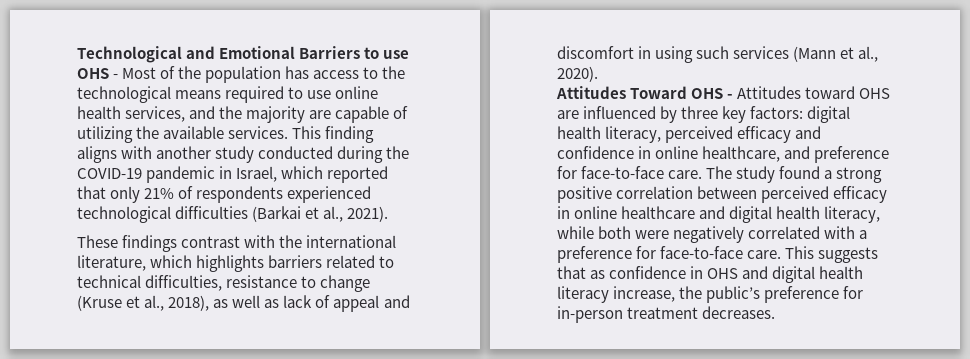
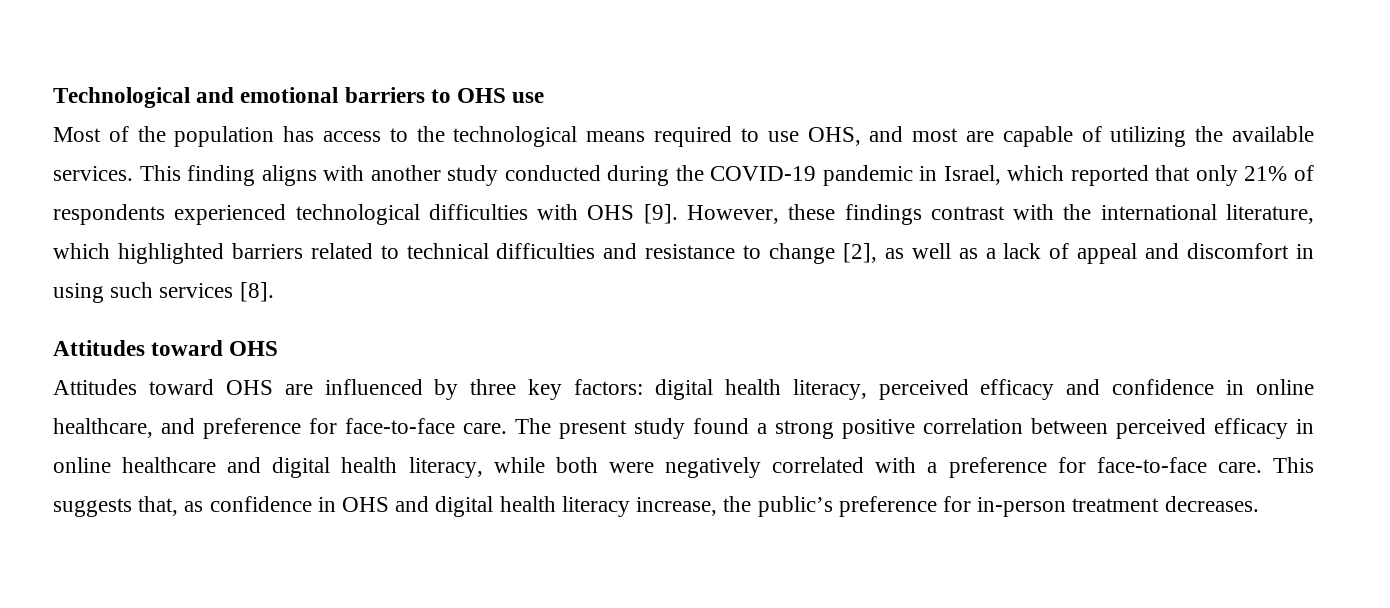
- Technological and Emotional Barriers to use OHS - Most of the population has access to the technological means required to use online health services, and the majority are capable of utilizing the available services.
+ Technological and emotional barriers to OHS use
+ Most of the population has access to the technological means required to use OHS, and most are capable of utilizing the available services.
- This finding aligns with another study conducted during the COVID-19 pandemic in Israel, which reported that only 21% of respondents experienced technological difficulties (Barkai et al., 2021).
- These findings contrast with the international literature, which highlights barriers related to technical difficulties, resistance to change (Kruse et al., 2018), as well as lack of appeal and discomfort in using such services (Mann et al., 2020).
- Attitudes Toward OHS - Attitudes toward OHS are influenced by three key factors:
+ This finding aligns with another study conducted during the COVID-19 pandemic in Israel, which reported that only 21% of respondents experienced technological difficulties with OHS [9]. However, these findings contrast with the international literature, which highlighted barriers related to technical difficulties and resistance to change [2], as well as a lack of appeal and discomfort in using such services [8].
+ Attitudes toward OHS
+ Attitudes toward OHS are influenced by three key factors:
- The study found a strong positive correlation between perceived efficacy in online healthcare and digital health literacy, while both were negatively correlated with a preference for face-to-face care.
+ The present study found a strong positive correlation between perceived efficacy in online healthcare and digital health literacy, while both were negatively correlated with a preference for face-to-face care.
- This suggests that as confidence in OHS and digital health literacy increase, the public’s preference for in-person treatment decreases.
+ This suggests that, as confidence in OHS and digital health literacy increase, the public’s preference for in-person treatment decreases.

